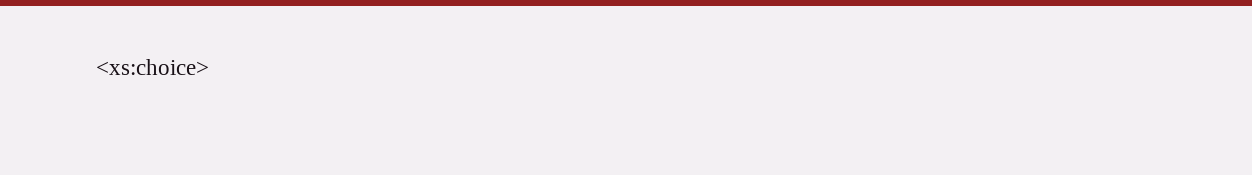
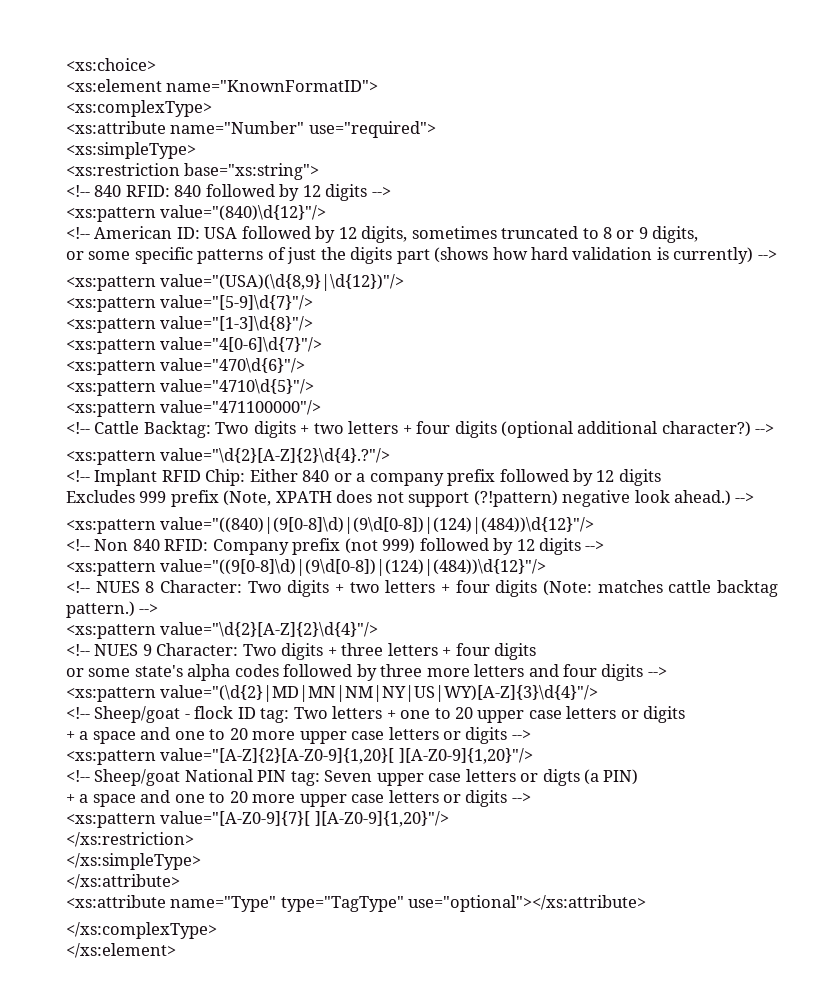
+ <xs:element name="KnownFormatID">
+ <xs:complexType>
+ <xs:attribute name="Number" use="required">
+ <xs:simpleType>
+ <xs:restriction base="xs:string">
+ <!-- 840 RFID: 840 followed by 12 digits -->
+ <xs:pattern value="(840)\d{12}"/>
+ <!-- American ID: USA followed by 12 digits, sometimes truncated to 8 or 9 digits,
+ or some specific patterns of just the digits part (shows how hard validation is currently) -->
+ <xs:pattern value="(USA)(\d{8,9}|\d{12})"/>
+ <xs:pattern value="[5-9]\d{7}"/>
+ <xs:pattern value="[1-3]\d{8}"/>
+ <xs:pattern value="4[0-6]\d{7}"/>
+ <xs:pattern value="470\d{6}"/>
+ <xs:pattern value="4710\d{5}"/>
+ <xs:pattern value="471100000"/>
+ <!-- Cattle Backtag: Two digits + two letters + four digits (optional additional character?) -->
+ <xs:pattern value="\d{2}[A-Z]{2}\d{4}.?"/>
+ <!-- Implant RFID Chip: Either 840 or a company prefix followed by 12 digits
+ Excludes 999 prefix (Note, XPATH does not support (?!pattern) negative look ahead.) -->
+ <xs:pattern value="((840)|(9[0-8]\d)|(9\d[0-8])|(124)|(484))\d{12}"/>
+ <!-- Non 840 RFID: Company prefix (not 999) followed by 12 digits -->
+ <xs:pattern value="((9[0-8]\d)|(9\d[0-8])|(124)|(484))\d{12}"/>
+ <!-- NUES 8 Character: Two digits + two letters + four digits (Note: matches cattle backtag pattern.) -->
+ <xs:pattern value="\d{2}[A-Z]{2}\d{4}"/>
+ <!-- NUES 9 Character: Two digits + three letters + four digits
+ or some state's alpha codes followed by three more letters and four digits -->
+ <xs:pattern value="(\d{2}|MD|MN|NM|NY|US|WY)[A-Z]{3}\d{4}"/>
+ <!-- Sheep/goat - flock ID tag: Two letters + one to 20 upper case letters or digits
+ + a space and one to 20 more upper case letters or digits -->
+ <xs:pattern value="[A-Z]{2}[A-Z0-9]{1,20}[ ][A-Z0-9]{1,20}"/>
+ <!-- Sheep/goat National PIN tag: Seven upper case letters or digts (a PIN)
+ + a space and one to 20 more upper case letters or digits -->
+ <xs:pattern value="[A-Z0-9]{7}[ ][A-Z0-9]{1,20}"/>
+ </xs:restriction>
+ </xs:simpleType>
+ </xs:attribute>
+ <xs:attribute name="Type" type="TagType" use="optional"></xs:attribute>
+ </xs:complexType>
+ </xs:element>

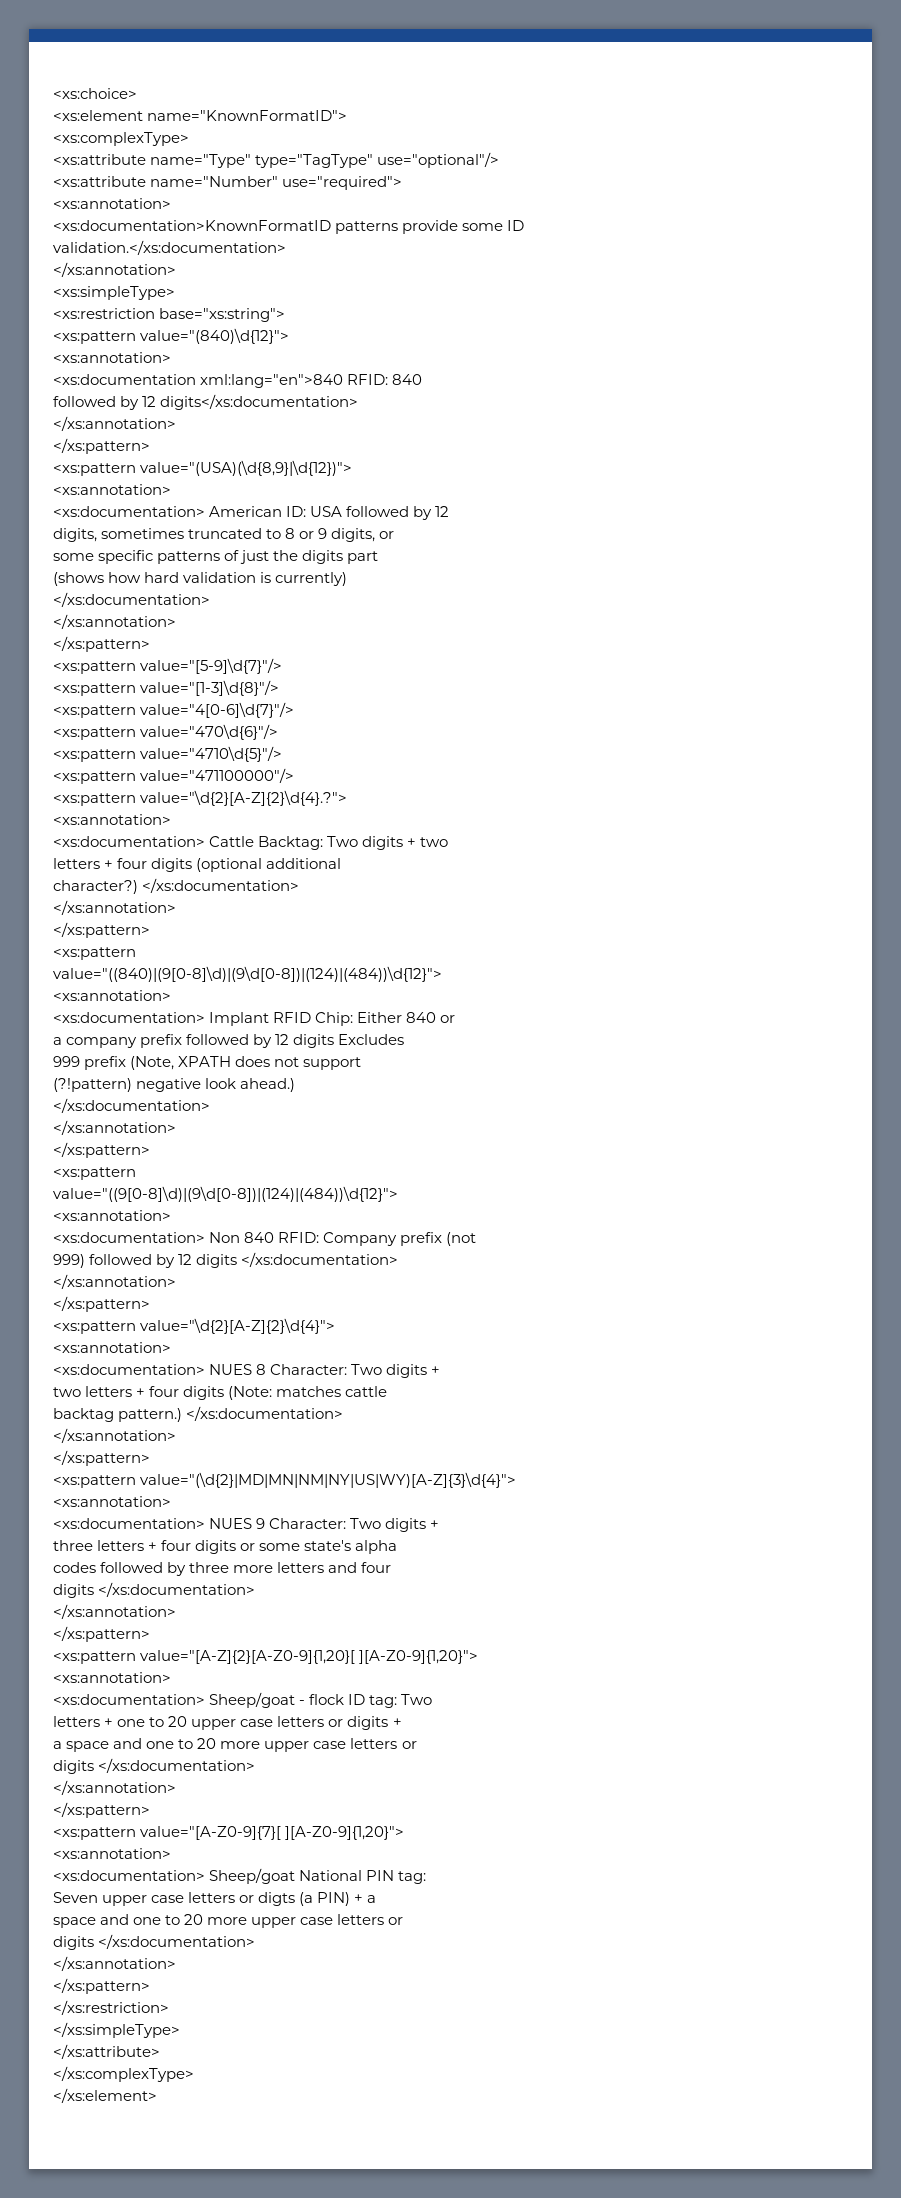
+ <xs:attribute name="Type" type="TagType" use="optional"/>
  <xs:attribute name="Number" use="required">
+ <xs:annotation>
+ <xs:documentation>KnownFormatID patterns provide some ID
+ validation.</xs:documentation>
+ </xs:annotation>
  <xs:simpleType>
  <xs:restriction base="xs:string">
- <!-- 840 RFID: 840 followed by 12 digits -->
- <xs:pattern value="(840)\d{12}"/>
- <!-- American ID: USA followed by 12 digits, sometimes truncated to 8 or 9 digits,
- or some specific patterns of just the digits part (shows how hard validation is currently) -->
- <xs:pattern value="(USA)(\d{8,9}|\d{12})"/>
+ <xs:pattern value="(840)\d{12}">
+ <xs:annotation>
+ <xs:documentation xml:lang="en">840 RFID: 840
+ followed by 12 digits</xs:documentation>
+ </xs:annotation>
+ </xs:pattern>
+ <xs:pattern value="(USA)(\d{8,9}|\d{12})">
+ <xs:annotation>
+ <xs:documentation> American ID: USA followed by 12
+ digits, sometimes truncated to 8 or 9 digits, or
+ some specific patterns of just the digits part
+ (shows how hard validation is currently)
+ </xs:documentation>
+ </xs:annotation>
+ </xs:pattern>
- <!-- Cattle Backtag:
+ <xs:pattern value="\d{2}[A-Z]{2}\d{4}.?">
+ <xs:annotation>
+ <xs:documentation> Cattle Backtag:
- Two digits + two letters + four digits (optional additional character?) -->
- <xs:pattern value="\d{2}[A-Z]{2}\d{4}.?"/>
- <!-- Implant RFID Chip:
+ Two digits + two
+ letters + four digits (optional additional
+ character?) </xs:documentation>
+ </xs:annotation>
+ </xs:pattern>
+ <xs:pattern
+ value="((840)|(9[0-8]\d)|(9\d[0-8])|(124)|(484))\d{12}">
+ <xs:annotation>
+ <xs:documentation> Implant RFID Chip:
- Either 840 or a company prefix followed by 12 digits
- Excludes 999 prefix (Note, XPATH does not support (?!pattern) negative look ahead.) -->
- <xs:pattern value="((840)|(9[0-8]\d)|(9\d[0-8])|(124)|(484))\d{12}"/>
- <!-- Non 840 RFID:
+ Either 840 or
+ a company prefix followed by 12 digits Excludes
+ 999 prefix (Note, XPATH does not support
+ (?!pattern) negative look ahead.)
+ </xs:documentation>
+ </xs:annotation>
+ </xs:pattern>
+ <xs:pattern
+ value="((9[0-8]\d)|(9\d[0-8])|(124)|(484))\d{12}">
+ <xs:annotation>
+ <xs:documentation> Non 840 RFID:
- Company prefix (not 999) followed by 12 digits -->
- <xs:pattern value="((9[0-8]\d)|(9\d[0-8])|(124)|(484))\d{12}"/>
- <!-- NUES 8 Character: Two digits + two letters + four digits (Note:
+ Company prefix (not
+ 999) followed by 12 digits </xs:documentation>
+ </xs:annotation>
+ </xs:pattern>
+ <xs:pattern value="\d{2}[A-Z]{2}\d{4}">
+ <xs:annotation>
+ <xs:documentation> NUES 8 Character: Two digits +
+ two letters + four digits (Note:
- matches cattle backtag pattern.) -->
- <xs:pattern value="\d{2}[A-Z]{2}\d{4}"/>
- <!-- NUES 9 Character: Two digits + three letters + four digits
- or some state's alpha codes followed by three more letters and four digits -->
- <xs:pattern value="(\d{2}|MD|MN|NM|NY|US|WY)[A-Z]{3}\d{4}"/>
- <!-- Sheep/goat - flock ID tag: Two letters + one to 20 upper case letters or digits
- + a space and one to 20 more upper case letters or digits -->
- <xs:pattern value="[A-Z]{2}[A-Z0-9]{1,20}[ ][A-Z0-9]{1,20}"/>
- <!-- Sheep/goat National PIN tag: Seven upper case letters or digts (a PIN)
- + a space and one to 20 more upper case letters or digits -->
- <xs:pattern value="[A-Z0-9]{7}[ ][A-Z0-9]{1,20}"/>
+ matches cattle
+ backtag pattern.) </xs:documentation>
+ </xs:annotation>
+ </xs:pattern>
+ <xs:pattern value="(\d{2}|MD|MN|NM|NY|US|WY)[A-Z]{3}\d{4}">
+ <xs:annotation>
+ <xs:documentation> NUES 9 Character: Two digits +
+ three letters + four digits or some state's alpha
+ codes followed by three more letters and four
+ digits </xs:documentation>
+ </xs:annotation>
+ </xs:pattern>
+ <xs:pattern value="[A-Z]{2}[A-Z0-9]{1,20}[ ][A-Z0-9]{1,20}">
+ <xs:annotation>
+ <xs:documentation> Sheep/goat - flock ID tag: Two
+ letters + one to 20 upper case letters or digits +
+ a space and one to 20 more upper case letters or
+ digits </xs:documentation>
+ </xs:annotation>
+ </xs:pattern>
+ <xs:pattern value="[A-Z0-9]{7}[ ][A-Z0-9]{1,20}">
+ <xs:annotation>
+ <xs:documentation> Sheep/goat National PIN tag:
+ Seven upper case letters or digts (a PIN) + a
+ space and one to 20 more upper case letters or
+ digits </xs:documentation>
+ </xs:annotation>
+ </xs:pattern>
- <xs:attribute name="Type" type="TagType" use="optional"></xs:attribute>

